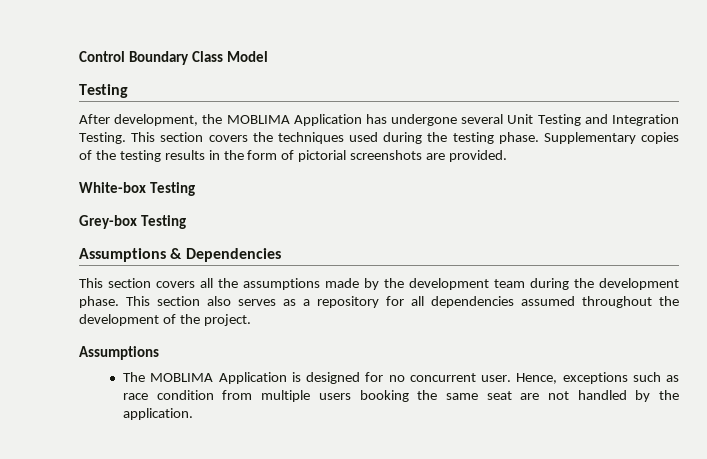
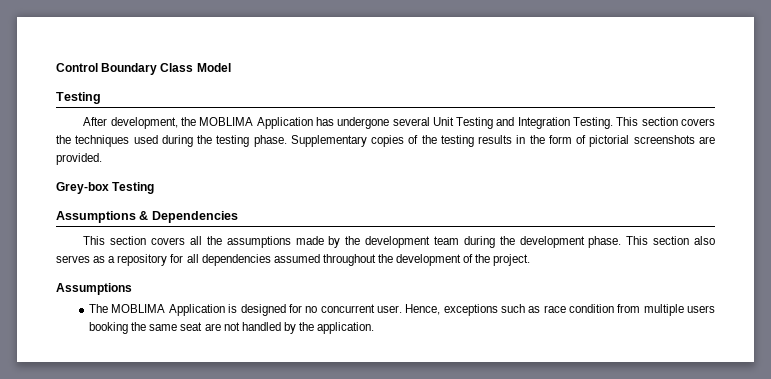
- White-box Testing

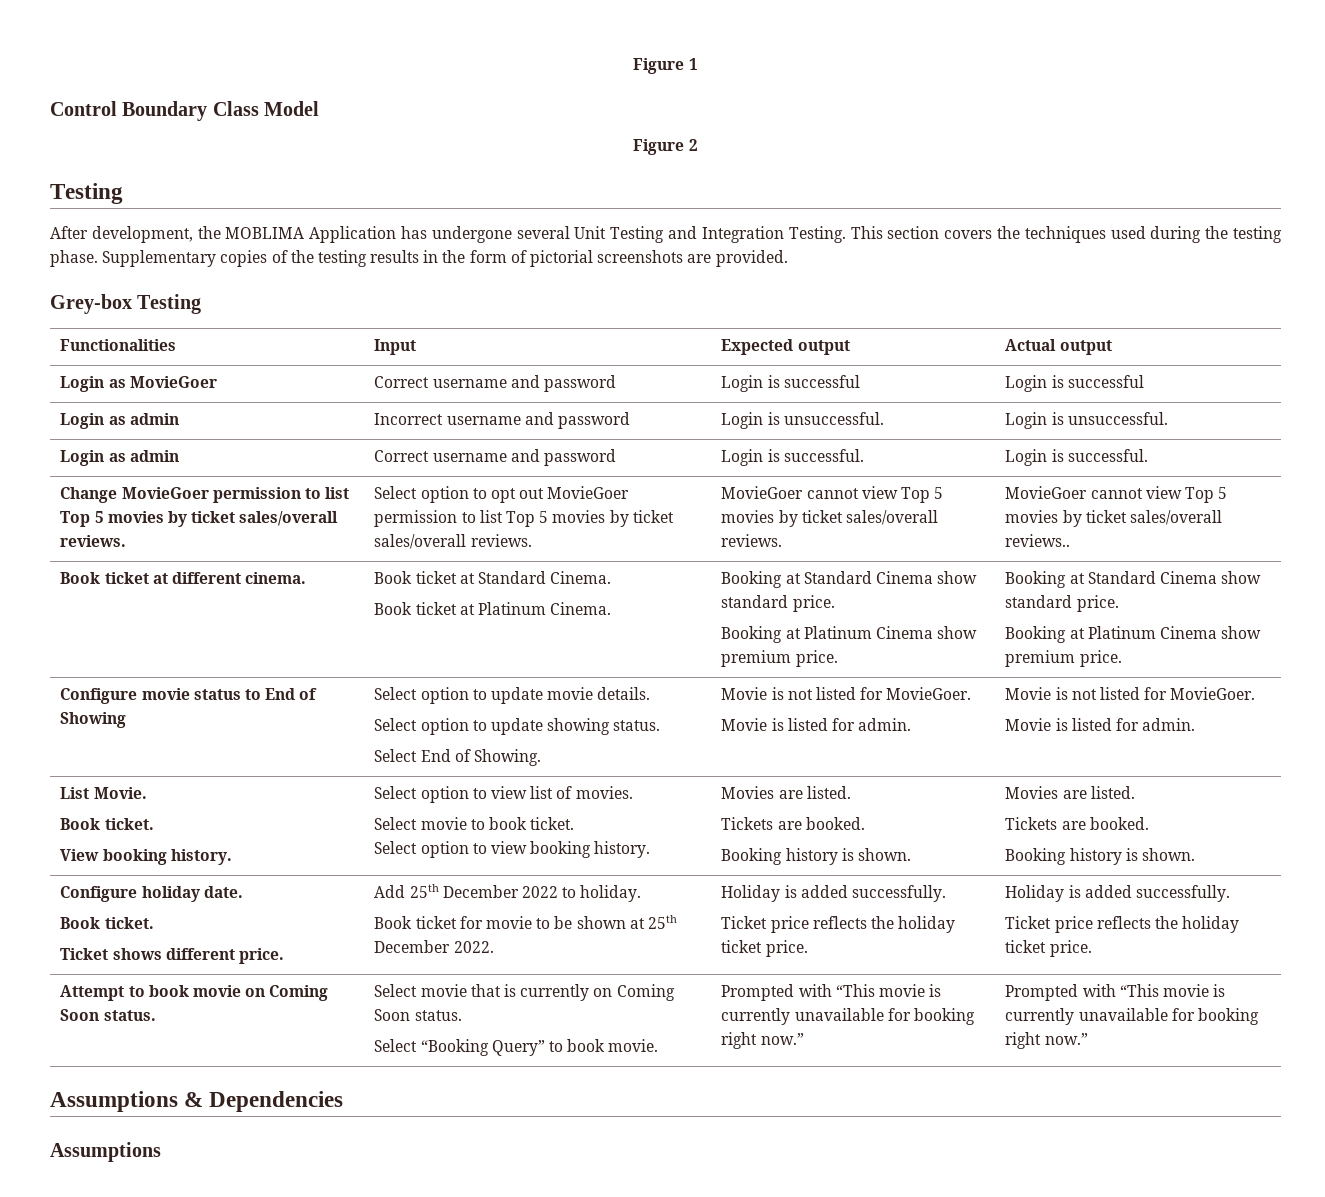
+ Figure 1
+ Figure 2
+ Functionalities | Input | Expected output | Actual output
+ Login as MovieGoer | Correct username and password | Login is successful | Login is successful
+ Login as admin | Incorrect username and password | Login is unsuccessful. | Login is unsuccessful.
+ Login as admin | Correct username and password | Login is successful. | Login is successful.
+ Change MovieGoer permission to list Top 5 movies by ticket sales/overall reviews. | Select option to opt out MovieGoer permission to list Top 5 movies by ticket sales/overall reviews. | MovieGoer cannot view Top 5 movies by ticket sales/overall reviews. | MovieGoer cannot view Top 5 movies by ticket sales/overall reviews..
+ Book ticket at different cinema. | Book ticket at Standard Cinema.
+ Book ticket at Platinum Cinema. | Booking at Standard Cinema show standard price.
+ Booking at Platinum Cinema show premium price. | Booking at Standard Cinema show standard price.
+ Booking at Platinum Cinema show premium price.
+ Configure movie status to End of Showing | Select option to update movie details.
+ Select option to update showing status.
+ Select End of Showing. | Movie is not listed for MovieGoer.
+ Movie is listed for admin. | Movie is not listed for MovieGoer.
+ Movie is listed for admin.
+ List Movie.
+ Book ticket.
+ View booking history. | Select option to view list of movies.
+ Select movie to book ticket.
+ Select option to view booking history. | Movies are listed.
+ Tickets are booked.
+ Booking history is shown. | Movies are listed.
+ Tickets are booked.
+ Booking history is shown.
+ Configure holiday date.
+ Book ticket.
+ Ticket shows different price. | Add 25th December 2022 to holiday.
+ Book ticket for movie to be shown at 25th December 2022. | Holiday is added successfully.
+ Ticket price reflects the holiday ticket price. | Holiday is added successfully.
+ Ticket price reflects the holiday ticket price.
+ Attempt to book movie on Coming Soon status. | Select movie that is currently on Coming Soon status.
+ Select “Booking Query” to book movie. | Prompted with “This movie is currently unavailable for booking right now.” | Prompted with “This movie is currently unavailable for booking right now.”
  Assumptions & Dependencies
- This section covers all the assumptions made by the development team during the development phase. This section also serves as a repository for all dependencies assumed throughout the development of the project.
  Assumptions
- The MOBLIMA Application is designed for no concurrent user. Hence, exceptions such as race condition from multiple users booking the same seat are not handled by the application.

